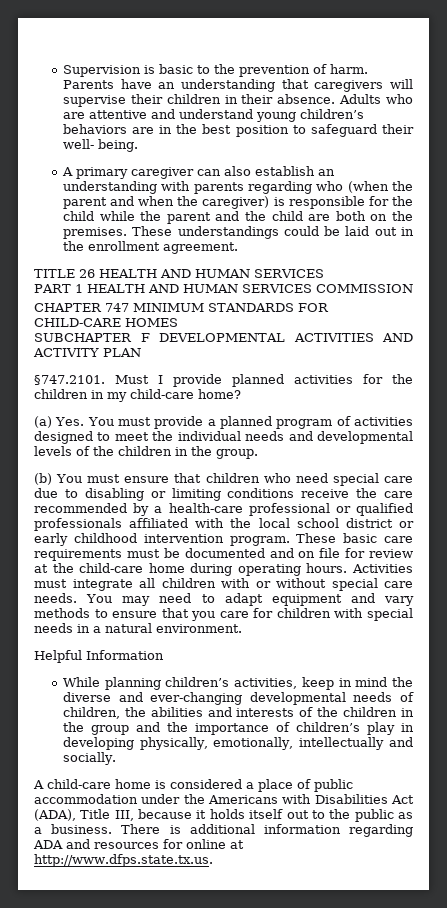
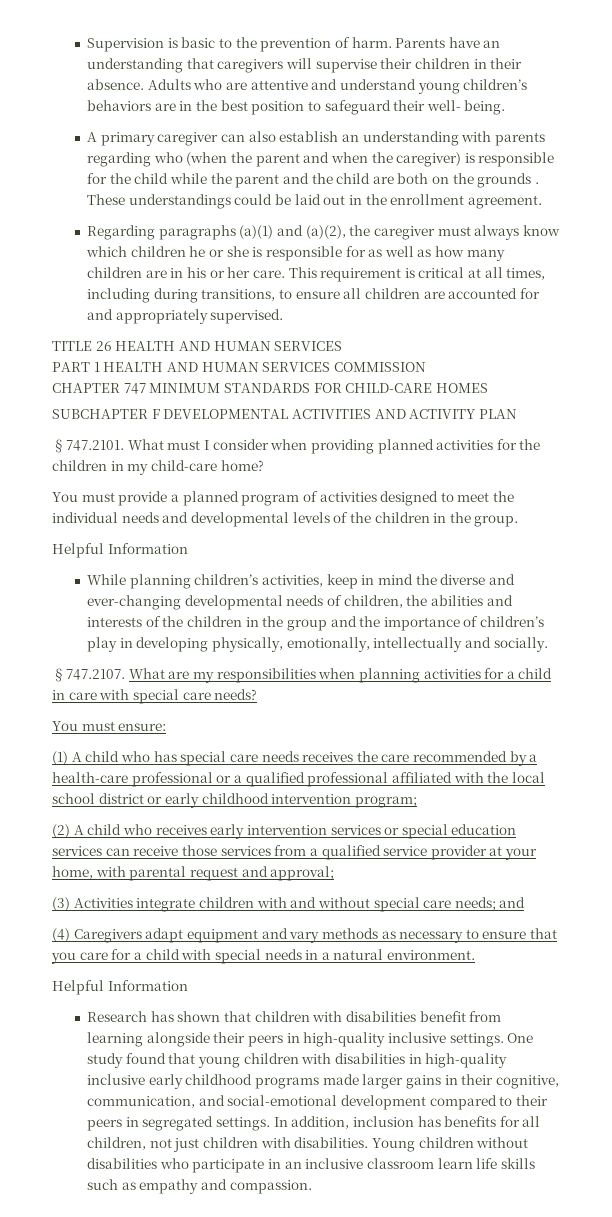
- A primary caregiver can also establish an understanding with parents regarding who (when the parent and when the caregiver) is responsible for the child while the parent and the child are both on the premises.
+ A primary caregiver can also establish an understanding with parents regarding who (when the parent and when the caregiver) is responsible for the child while the parent and the child are both on the grounds .
+ Regarding paragraphs (a)(1) and (a)(2), the caregiver must always know which children he or she is responsible for as well as how many children are in his or her care. This requirement is critical at all times, including during transitions, to ensure all children are accounted for and appropriately supervised.
- §747.2101. Must I provide planned activities for the children in my child-care home?
+ §747.2101. What must I consider when providing planned activities for the children in my child-care home?
- (a) Yes. You must provide a planned program of activities designed to meet the individual needs and developmental levels of the children in the group.
+ You must provide a planned program of activities designed to meet the individual needs and developmental levels of the children in the group.
- (b) You must ensure that children who need special care due to disabling or limiting conditions receive the care recommended by a health-care professional or qualified professionals affiliated with the local school district or early childhood intervention program. These basic care requirements must be documented and on file for review at the child-care home during operating hours. Activities must integrate all children with or without special care needs. You may need to adapt equipment and vary methods to ensure that you care for children with special needs in a natural environment.
- A child-care home is considered a place of public accommodation under the Americans with Disabilities Act (ADA), Title III, because it holds itself out to the public as a business. There is additional information regarding ADA and resources for online at http://www.dfps.state.tx.us.
+ §747.2107. What are my responsibilities when planning activities for a child in care with special care needs?
+ You must ensure:
+ (1) A child who has special care needs receives the care recommended by a health-care professional or a qualified professional affiliated with the local school district or early childhood intervention program;
+ (2) A child who receives early intervention services or special education services can receive those services from a qualified service provider at your home, with parental request and approval;
+ (3) Activities integrate children with and without special care needs; and
+ (4) Caregivers adapt equipment and vary methods as necessary to ensure that you care for a child with special needs in a natural environment.
+ Helpful Information
+ Research has shown that children with disabilities benefit from learning alongside their peers in high-quality inclusive settings. One study found that young children with disabilities in high-quality inclusive early childhood programs made larger gains in their cognitive, communication, and social-emotional development compared to their peers in segregated settings. In addition, inclusion has benefits for all children, not just children with disabilities. Young children without disabilities who participate in an inclusive classroom learn life skills such as empathy and compassion.

